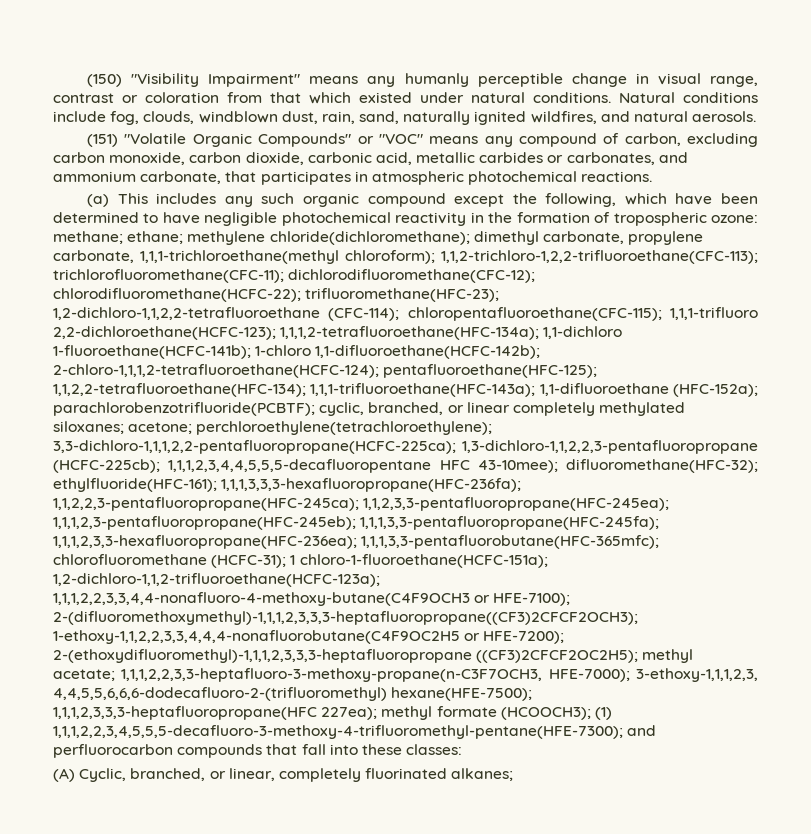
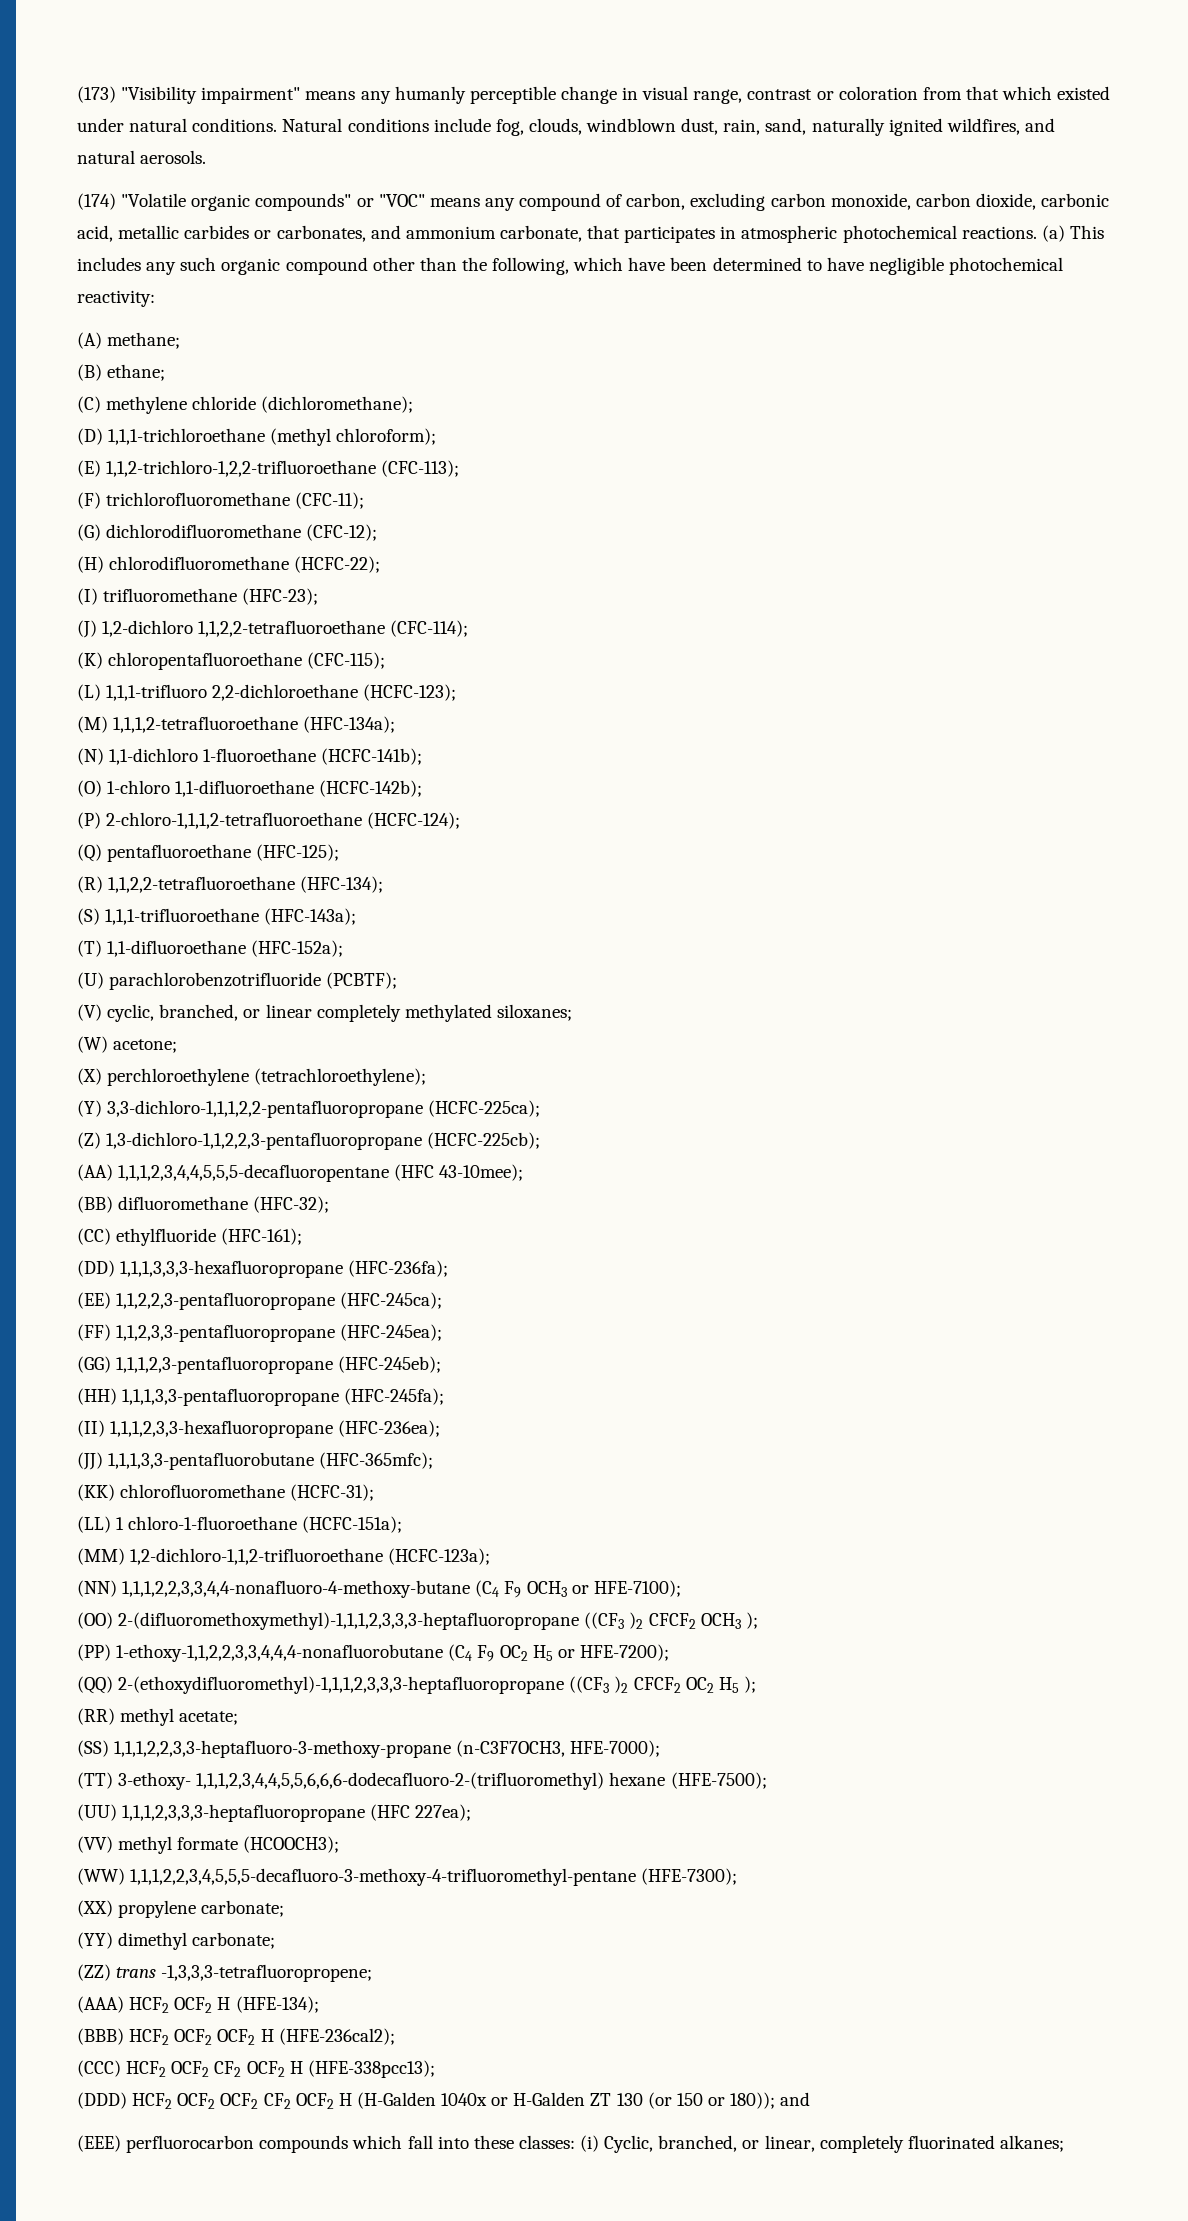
- (150) "Visibility Impairment" means any humanly perceptible change in visual range, contrast or coloration from that which existed under natural conditions.
+ (173) "Visibility impairment" means any humanly perceptible change in visual range, contrast or coloration from that which existed under natural conditions.
- (151) "Volatile Organic Compounds" or "VOC" means any compound of carbon, excluding carbon monoxide, carbon dioxide, carbonic acid, metallic carbides or carbonates, and ammonium carbonate, that participates in atmospheric photochemical reactions.
- (a) This includes any such organic compound except the following, which have been determined to have negligible photochemical reactivity in the formation of tropospheric ozone: methane; ethane; methylene chloride(dichloromethane); dimethyl carbonate, propylene carbonate, 1,1,1-trichloroethane(methyl chloroform); 1,1,2-trichloro-1,2,2-trifluoroethane(CFC-113); trichlorofluoromethane(CFC-11); dichlorodifluoromethane(CFC-12); chlorodifluoromethane(HCFC-22); trifluoromethane(HFC-23); 1,2-dichloro-1,1,2,2-tetrafluoroethane (CFC-114); chloropentafluoroethane(CFC-115); 1,1,1-trifluoro 2,2-dichloroethane(HCFC-123); 1,1,1,2-tetrafluoroethane(HFC-134a); 1,1-dichloro 1-fluoroethane(HCFC-141b); 1-chloro 1,1-difluoroethane(HCFC-142b); 2-chloro-1,1,1,2-tetrafluoroethane(HCFC-124); pentafluoroethane(HFC-125); 1,1,2,2-tetrafluoroethane(HFC-134); 1,1,1-trifluoroethane(HFC-143a); 1,1-difluoroethane (HFC-152a); parachlorobenzotrifluoride(PCBTF); cyclic, branched, or linear completely methylated siloxanes; acetone; perchloroethylene(tetrachloroethylene); 3,3-dichloro-1,1,1,2,2-pentafluoropropane(HCFC-225ca); 1,3-dichloro-1,1,2,2,3-pentafluoropropane (HCFC-225cb); 1,1,1,2,3,4,4,5,5,5-decafluoropentane HFC 43-10mee); difluoromethane(HFC-32); ethylfluoride(HFC-161); 1,1,1,3,3,3-hexafluoropropane(HFC-236fa); 1,1,2,2,3-pentafluoropropane(HFC-245ca); 1,1,2,3,3-pentafluoropropane(HFC-245ea); 1,1,1,2,3-pentafluoropropane(HFC-245eb); 1,1,1,3,3-pentafluoropropane(HFC-245fa); 1,1,1,2,3,3-hexafluoropropane(HFC-236ea); 1,1,1,3,3-pentafluorobutane(HFC-365mfc); chlorofluoromethane (HCFC-31); 1 chloro-1-fluoroethane(HCFC-151a); 1,2-dichloro-1,1,2-trifluoroethane(HCFC-123a); 1,1,1,2,2,3,3,4,4-nonafluoro-4-methoxy-butane(C4F9OCH3 or HFE-7100); 2-(difluoromethoxymethyl)-1,1,1,2,3,3,3-heptafluoropropane((CF3)2CFCF2OCH3); 1-ethoxy-1,1,2,2,3,3,4,4,4-nonafluorobutane(C4F9OC2H5 or HFE-7200); 2-(ethoxydifluoromethyl)-1,1,1,2,3,3,3-heptafluoropropane ((CF3)2CFCF2OC2H5); methyl acetate; 1,1,1,2,2,3,3-heptafluoro-3-methoxy-propane(n-C3F7OCH3, HFE-7000); 3-ethoxy-1,1,1,2,3, 4,4,5,5,6,6,6-dodecafluoro-2-(trifluoromethyl) hexane(HFE-7500); 1,1,1,2,3,3,3-heptafluoropropane(HFC 227ea); methyl formate (HCOOCH3); (1) 1,1,1,2,2,3,4,5,5,5-decafluoro-3-methoxy-4-trifluoromethyl-pentane(HFE-7300); and perfluorocarbon compounds that fall into these classes:
- (A) Cyclic, branched, or linear, completely fluorinated alkanes;
+ (174) "Volatile organic compounds" or "VOC" means any compound of carbon, excluding carbon monoxide, carbon dioxide, carbonic acid, metallic carbides or carbonates, and ammonium carbonate, that participates in atmospheric photochemical reactions. (a) This includes any such organic compound other than the following, which have been determined to have negligible photochemical reactivity:
+ (A) methane;
+ (B) ethane;
+ (C) methylene chloride (dichloromethane);
+ (D) 1,1,1-trichloroethane (methyl chloroform);
+ (E) 1,1,2-trichloro-1,2,2-trifluoroethane (CFC-113);
+ (F) trichlorofluoromethane (CFC-11);
+ (G) dichlorodifluoromethane (CFC-12);
+ (H) chlorodifluoromethane (HCFC-22);
+ (I) trifluoromethane (HFC-23);
+ (J) 1,2-dichloro 1,1,2,2-tetrafluoroethane (CFC-114);
+ (K) chloropentafluoroethane (CFC-115);
+ (L) 1,1,1-trifluoro 2,2-dichloroethane (HCFC-123);
+ (M) 1,1,1,2-tetrafluoroethane (HFC-134a);
+ (N) 1,1-dichloro 1-fluoroethane (HCFC-141b);
+ (O) 1-chloro 1,1-difluoroethane (HCFC-142b);
+ (P) 2-chloro-1,1,1,2-tetrafluoroethane (HCFC-124);
+ (Q) pentafluoroethane (HFC-125);
+ (R) 1,1,2,2-tetrafluoroethane (HFC-134);
+ (S) 1,1,1-trifluoroethane (HFC-143a);
+ (T) 1,1-difluoroethane (HFC-152a);
+ (U) parachlorobenzotrifluoride (PCBTF);
+ (V) cyclic, branched, or linear completely methylated siloxanes;
+ (W) acetone;
+ (X) perchloroethylene (tetrachloroethylene);
+ (Y) 3,3-dichloro-1,1,1,2,2-pentafluoropropane (HCFC-225ca);
+ (Z) 1,3-dichloro-1,1,2,2,3-pentafluoropropane (HCFC-225cb);
+ (AA) 1,1,1,2,3,4,4,5,5,5-decafluoropentane (HFC 43-10mee);
+ (BB) difluoromethane (HFC-32);
+ (CC) ethylfluoride (HFC-161);
+ (DD) 1,1,1,3,3,3-hexafluoropropane (HFC-236fa);
+ (EE) 1,1,2,2,3-pentafluoropropane (HFC-245ca);
+ (FF) 1,1,2,3,3-pentafluoropropane (HFC-245ea);
+ (GG) 1,1,1,2,3-pentafluoropropane (HFC-245eb);
+ (HH) 1,1,1,3,3-pentafluoropropane (HFC-245fa);
+ (II) 1,1,1,2,3,3-hexafluoropropane (HFC-236ea);
+ (JJ) 1,1,1,3,3-pentafluorobutane (HFC-365mfc);
+ (KK) chlorofluoromethane (HCFC-31);
+ (LL) 1 chloro-1-fluoroethane (HCFC-151a);
+ (MM) 1,2-dichloro-1,1,2-trifluoroethane (HCFC-123a);
+ (NN) 1,1,1,2,2,3,3,4,4-nonafluoro-4-methoxy-butane (C4 F9 OCH3 or HFE-7100);
+ (OO) 2-(difluoromethoxymethyl)-1,1,1,2,3,3,3-heptafluoropropane ((CF3 )2 CFCF2 OCH3 );
+ (PP) 1-ethoxy-1,1,2,2,3,3,4,4,4-nonafluorobutane (C4 F9 OC2 H5 or HFE-7200);
+ (QQ) 2-(ethoxydifluoromethyl)-1,1,1,2,3,3,3-heptafluoropropane ((CF3 )2 CFCF2 OC2 H5 );
+ (RR) methyl acetate;
+ (SS) 1,1,1,2,2,3,3-heptafluoro-3-methoxy-propane (n-C3F7OCH3, HFE-7000);
+ (TT) 3-ethoxy- 1,1,1,2,3,4,4,5,5,6,6,6-dodecafluoro-2-(trifluoromethyl) hexane (HFE-7500);
+ (UU) 1,1,1,2,3,3,3-heptafluoropropane (HFC 227ea);
+ (VV) methyl formate (HCOOCH3);
+ (WW) 1,1,1,2,2,3,4,5,5,5-decafluoro-3-methoxy-4-trifluoromethyl-pentane (HFE-7300);
+ (XX) propylene carbonate;
+ (YY) dimethyl carbonate;
+ (ZZ) trans -1,3,3,3-tetrafluoropropene;
+ (AAA) HCF2 OCF2 H (HFE-134);
+ (BBB) HCF2 OCF2 OCF2 H (HFE-236cal2);
+ (CCC) HCF2 OCF2 CF2 OCF2 H (HFE-338pcc13);
+ (DDD) HCF2 OCF2 OCF2 CF2 OCF2 H (H-Galden 1040x or H-Galden ZT 130 (or 150 or 180)); and
+ (EEE) perfluorocarbon compounds which fall into these classes: (i) Cyclic, branched, or linear, completely fluorinated alkanes;

